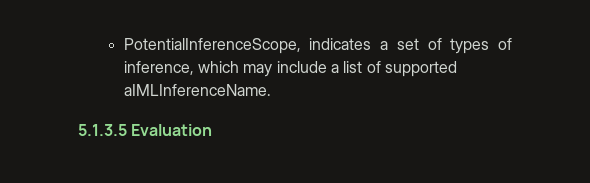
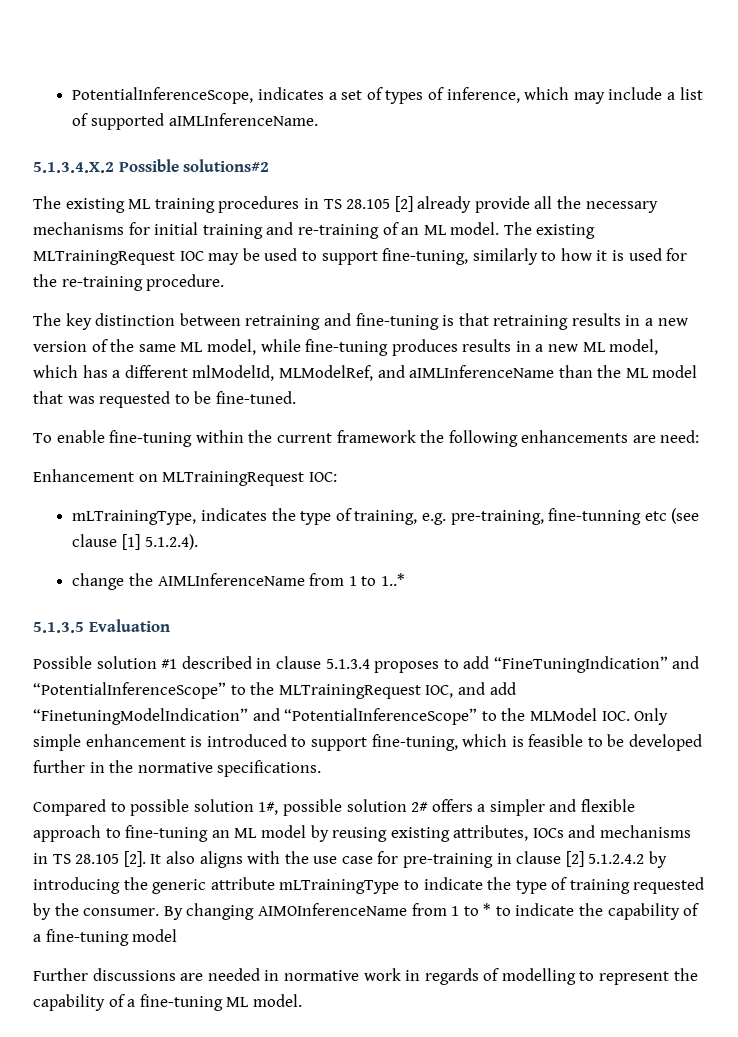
+ 5.1.3.4.X.2 Possible solutions#2
+ The existing ML training procedures in TS 28.105 [2] already provide all the necessary mechanisms for initial training and re-training of an ML model. The existing MLTrainingRequest IOC may be used to support fine-tuning, similarly to how it is used for the re-training procedure.
+ The key distinction between retraining and fine-tuning is that retraining results in a new version of the same ML model, while fine-tuning produces results in a new ML model, which has a different mlModelId, MLModelRef, and aIMLInferenceName than the ML model that was requested to be fine-tuned.
+ To enable fine-tuning within the current framework the following enhancements are need:
+ Enhancement on MLTrainingRequest IOC:
+ mLTrainingType, indicates the type of training, e.g. pre-training, fine-tunning etc (see clause [1] 5.1.2.4).
+ change the AIMLInferenceName from 1 to 1..*
  5.1.3.5 Evaluation
+ Possible solution #1 described in clause 5.1.3.4 proposes to add “FineTuningIndication” and “PotentialInferenceScope” to the MLTrainingRequest IOC, and add “FinetuningModelIndication” and “PotentialInferenceScope” to the MLModel IOC. Only simple enhancement is introduced to support fine-tuning, which is feasible to be developed further in the normative specifications.
+ Compared to possible solution 1#, possible solution 2# offers a simpler and flexible approach to fine-tuning an ML model by reusing existing attributes, IOCs and mechanisms in TS 28.105 [2]. It also aligns with the use case for pre-training in clause [2] 5.1.2.4.2 by introducing the generic attribute mLTrainingType to indicate the type of training requested by the consumer. By changing AIMOInferenceName from 1 to * to indicate the capability of a fine-tuning model
+ Further discussions are needed in normative work in regards of modelling to represent the capability of a fine-tuning ML model.

